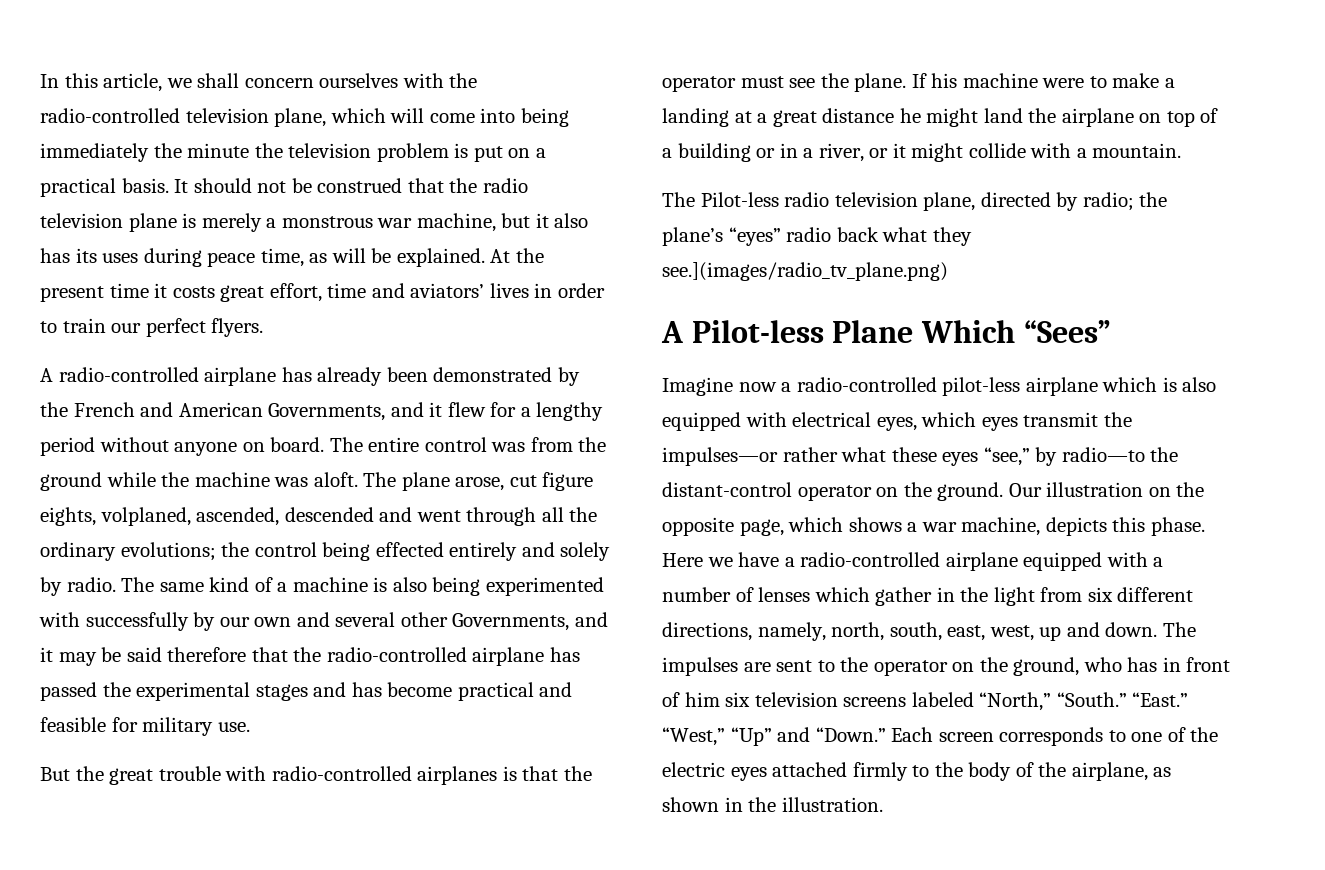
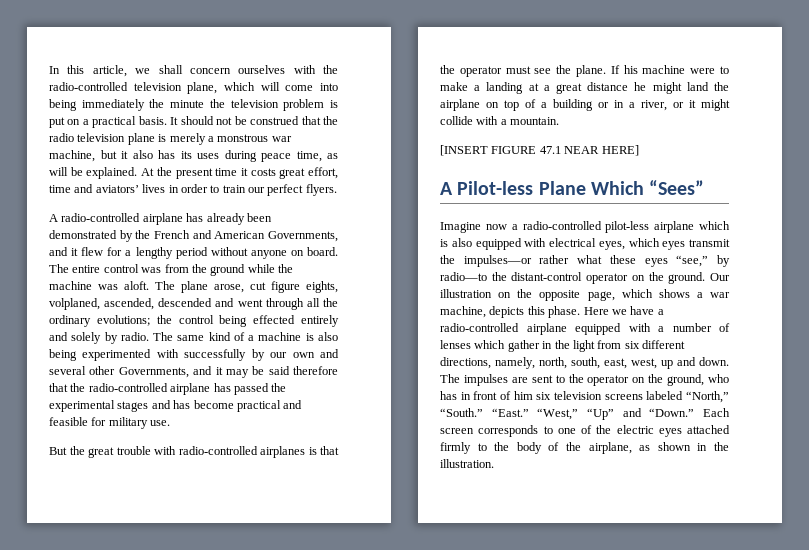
- The Pilot-less radio television plane, directed by radio; the plane’s “eyes” radio back what they see.](images/radio_tv_plane.png)
+ [INSERT FIGURE 47.1 NEAR HERE]

